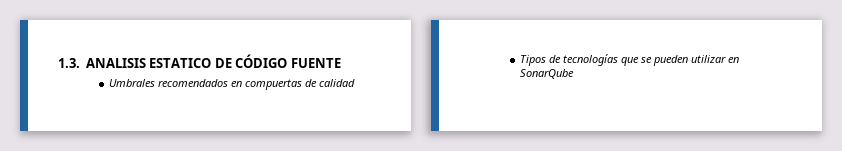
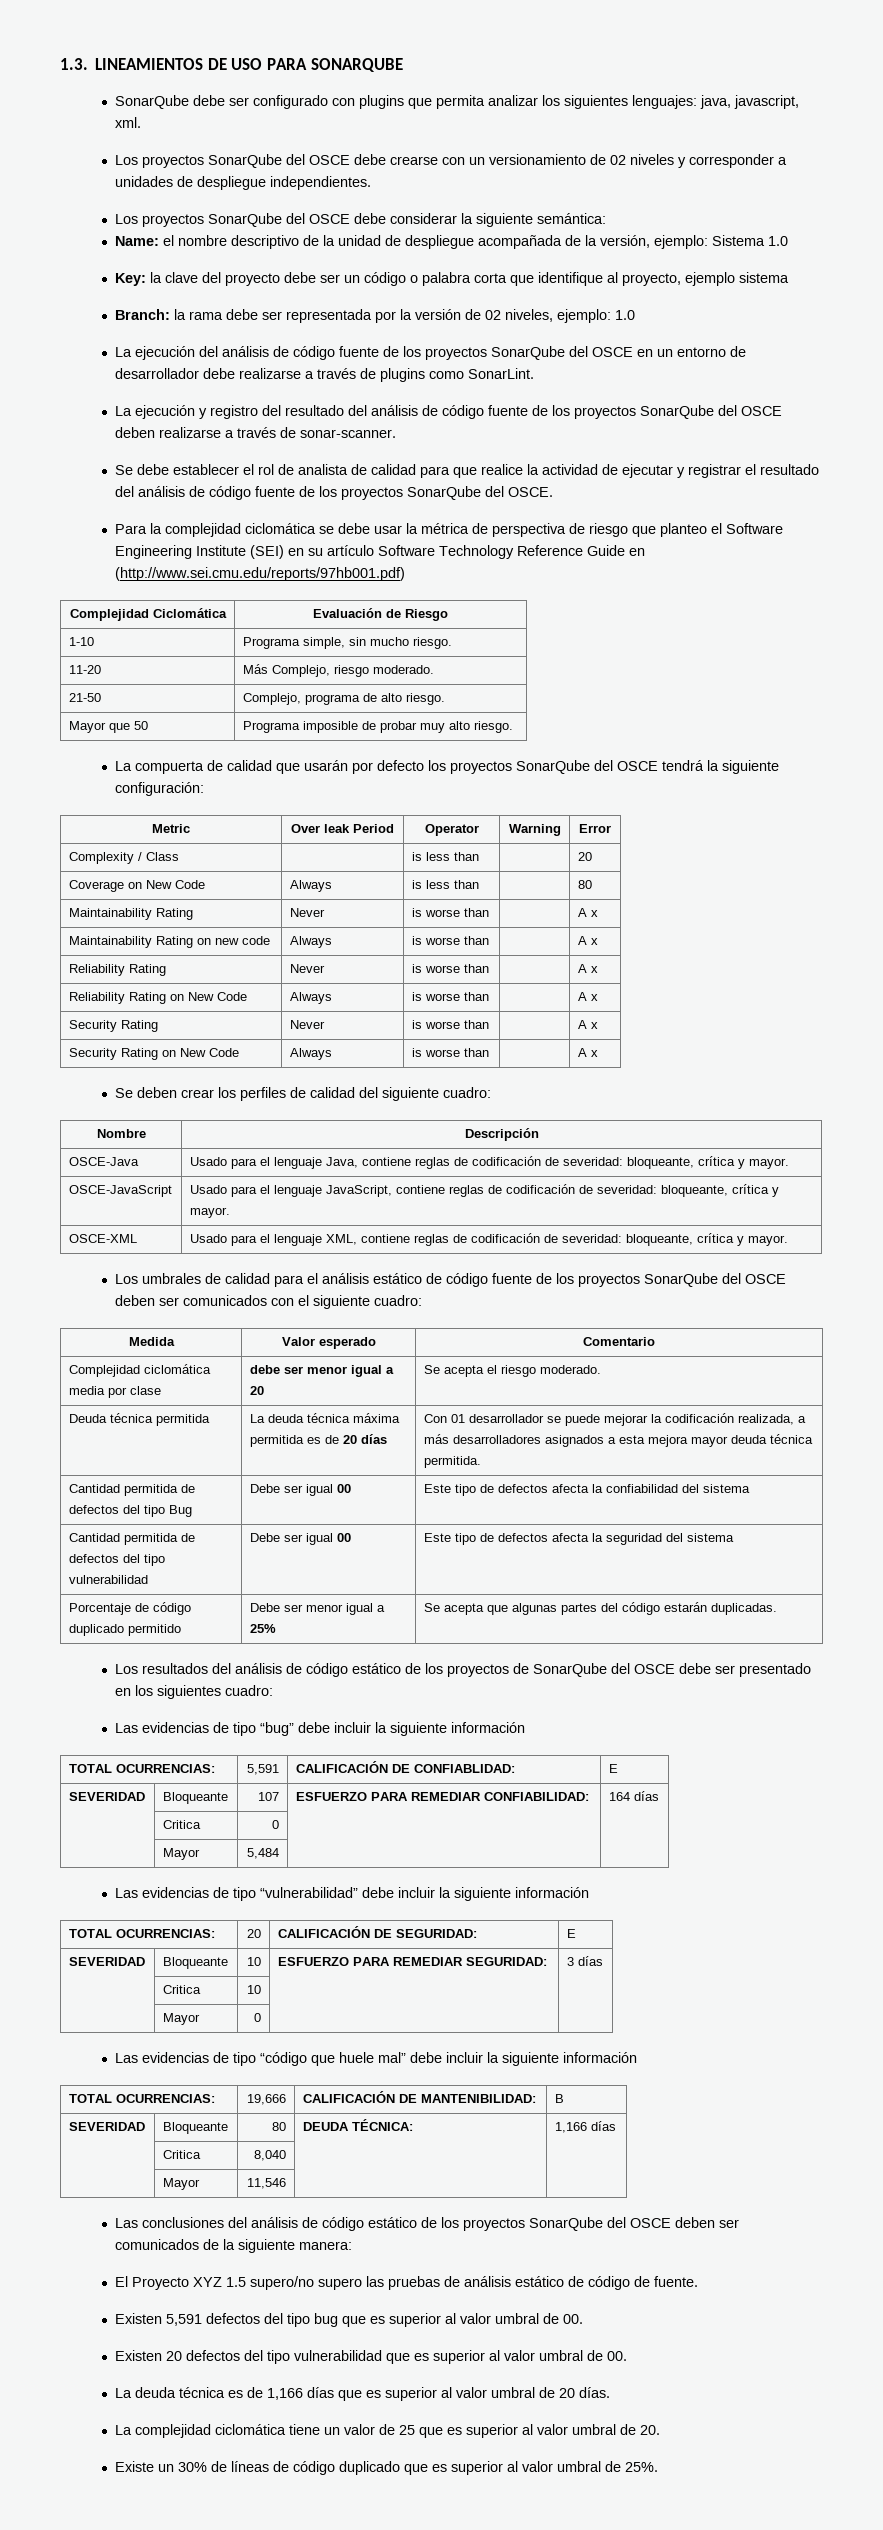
- 1.3. ANALISIS ESTATICO DE CÓDIGO FUENTE
- Umbrales recomendados en compuertas de calidad
- Tipos de tecnologías que se pueden utilizar en SonarQube
+ 1.3. LINEAMIENTOS DE USO PARA SONARQUBE
+ SonarQube debe ser configurado con plugins que permita analizar los siguientes lenguajes: java, javascript, xml.
+ Los proyectos SonarQube del OSCE debe crearse con un versionamiento de 02 niveles y corresponder a unidades de despliegue independientes.
+ Los proyectos SonarQube del OSCE debe considerar la siguiente semántica:
+ Name: el nombre descriptivo de la unidad de despliegue acompañada de la versión, ejemplo: Sistema 1.0
+ Key: la clave del proyecto debe ser un código o palabra corta que identifique al proyecto, ejemplo sistema
+ Branch: la rama debe ser representada por la versión de 02 niveles, ejemplo: 1.0
+ La ejecución del análisis de código fuente de los proyectos SonarQube del OSCE en un entorno de desarrollador debe realizarse a través de plugins como SonarLint.
+ La ejecución y registro del resultado del análisis de código fuente de los proyectos SonarQube del OSCE deben realizarse a través de sonar-scanner.
+ Se debe establecer el rol de analista de calidad para que realice la actividad de ejecutar y registrar el resultado del análisis de código fuente de los proyectos SonarQube del OSCE.
+ Para la complejidad ciclomática se debe usar la métrica de perspectiva de riesgo que planteo el Software Engineering Institute (SEI) en su artículo Software Technology Reference Guide en (http://www.sei.cmu.edu/reports/97hb001.pdf)
+ Complejidad Ciclomática | Evaluación de Riesgo
+ 1-10 | Programa simple, sin mucho riesgo.
+ 11-20 | Más Complejo, riesgo moderado.
+ 21-50 | Complejo, programa de alto riesgo.
+ Mayor que 50 | Programa imposible de probar muy alto riesgo.
+ La compuerta de calidad que usarán por defecto los proyectos SonarQube del OSCE tendrá la siguiente configuración:
+ Metric | Over leak Period | Operator | Warning | Error
+ Complexity / Class | | is less than | | 20
+ Coverage on New Code | Always | is less than | | 80
+ Maintainability Rating | Never | is worse than | | A x
+ Maintainability Rating on new code | Always | is worse than | | A x
+ Reliability Rating | Never | is worse than | | A x
+ Reliability Rating on New Code | Always | is worse than | | A x
+ Security Rating | Never | is worse than | | A x
+ Security Rating on New Code | Always | is worse than | | A x
+ Se deben crear los perfiles de calidad del siguiente cuadro:
+ Nombre | Descripción
+ OSCE-Java | Usado para el lenguaje Java, contiene reglas de codificación de severidad: bloqueante, crítica y mayor.
+ OSCE-JavaScript | Usado para el lenguaje JavaScript, contiene reglas de codificación de severidad: bloqueante, crítica y mayor.
+ OSCE-XML | Usado para el lenguaje XML, contiene reglas de codificación de severidad: bloqueante, crítica y mayor.
+ Los umbrales de calidad para el análisis estático de código fuente de los proyectos SonarQube del OSCE deben ser comunicados con el siguiente cuadro:
+ Medida | Valor esperado | Comentario
+ Complejidad ciclomática media por clase | debe ser menor igual a 20 | Se acepta el riesgo moderado.
+ Deuda técnica permitida | La deuda técnica máxima permitida es de 20 días | Con 01 desarrollador se puede mejorar la codificación realizada, a más desarrolladores asignados a esta mejora mayor deuda técnica permitida.
+ Cantidad permitida de defectos del tipo Bug | Debe ser igual 00 | Este tipo de defectos afecta la confiabilidad del sistema
+ Cantidad permitida de defectos del tipo vulnerabilidad | Debe ser igual 00 | Este tipo de defectos afecta la seguridad del sistema
+ Porcentaje de código duplicado permitido | Debe ser menor igual a 25% | Se acepta que algunas partes del código estarán duplicadas.
+ Los resultados del análisis de código estático de los proyectos de SonarQube del OSCE debe ser presentado en los siguientes cuadro:
+ Las evidencias de tipo “bug” debe incluir la siguiente información
+ TOTAL OCURRENCIAS: | 5,591 | CALIFICACIÓN DE CONFIABLIDAD: | E
+ SEVERIDAD | Bloqueante | 107 | ESFUERZO PARA REMEDIAR CONFIABILIDAD: | 164 días
+ | Critica | 0 | |
+ | Mayor | 5,484 | |
+ Las evidencias de tipo “vulnerabilidad” debe incluir la siguiente información
+ TOTAL OCURRENCIAS: | 20 | CALIFICACIÓN DE SEGURIDAD: | E
+ SEVERIDAD | Bloqueante | 10 | ESFUERZO PARA REMEDIAR SEGURIDAD: | 3 días
+ | Critica | 10 | |
+ | Mayor | 0 | |
+ Las evidencias de tipo “código que huele mal” debe incluir la siguiente información
+ TOTAL OCURRENCIAS: | 19,666 | CALIFICACIÓN DE MANTENIBILIDAD: | B
+ SEVERIDAD | Bloqueante | 80 | DEUDA TÉCNICA: | 1,166 días
+ | Critica | 8,040 | |
+ | Mayor | 11,546 | |
+ Las conclusiones del análisis de código estático de los proyectos SonarQube del OSCE deben ser comunicados de la siguiente manera:
+ El Proyecto XYZ 1.5 supero/no supero las pruebas de análisis estático de código de fuente.
+ Existen 5,591 defectos del tipo bug que es superior al valor umbral de 00.
+ Existen 20 defectos del tipo vulnerabilidad que es superior al valor umbral de 00.
+ La deuda técnica es de 1,166 días que es superior al valor umbral de 20 días.
+ La complejidad ciclomática tiene un valor de 25 que es superior al valor umbral de 20.
+ Existe un 30% de líneas de código duplicado que es superior al valor umbral de 25%.

